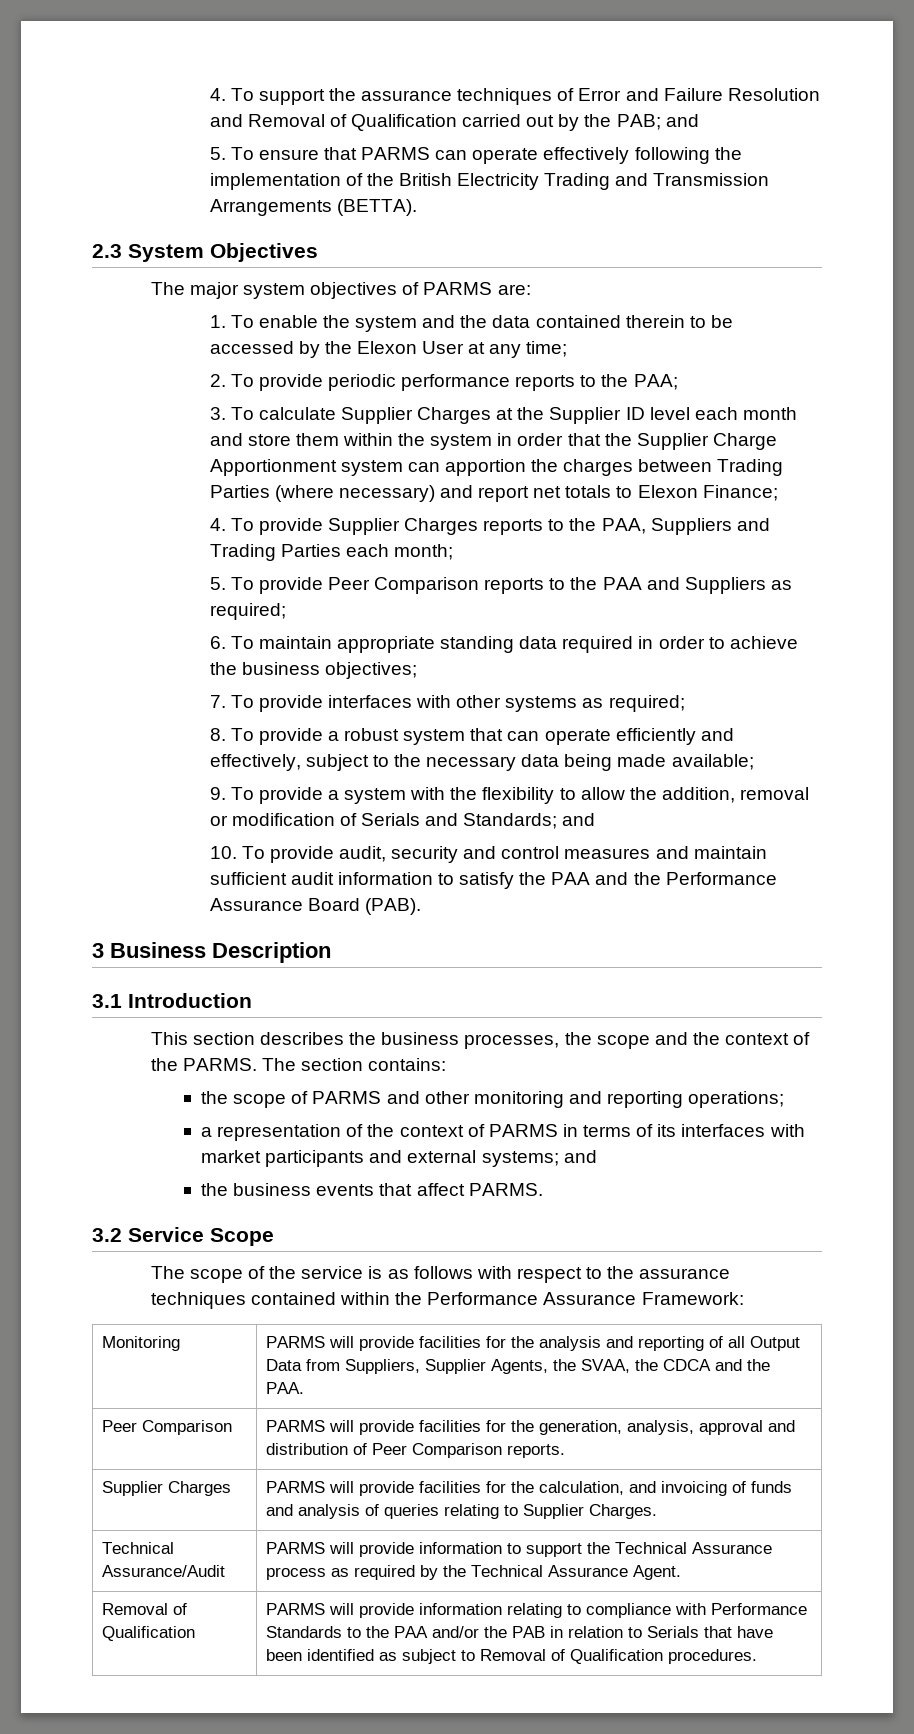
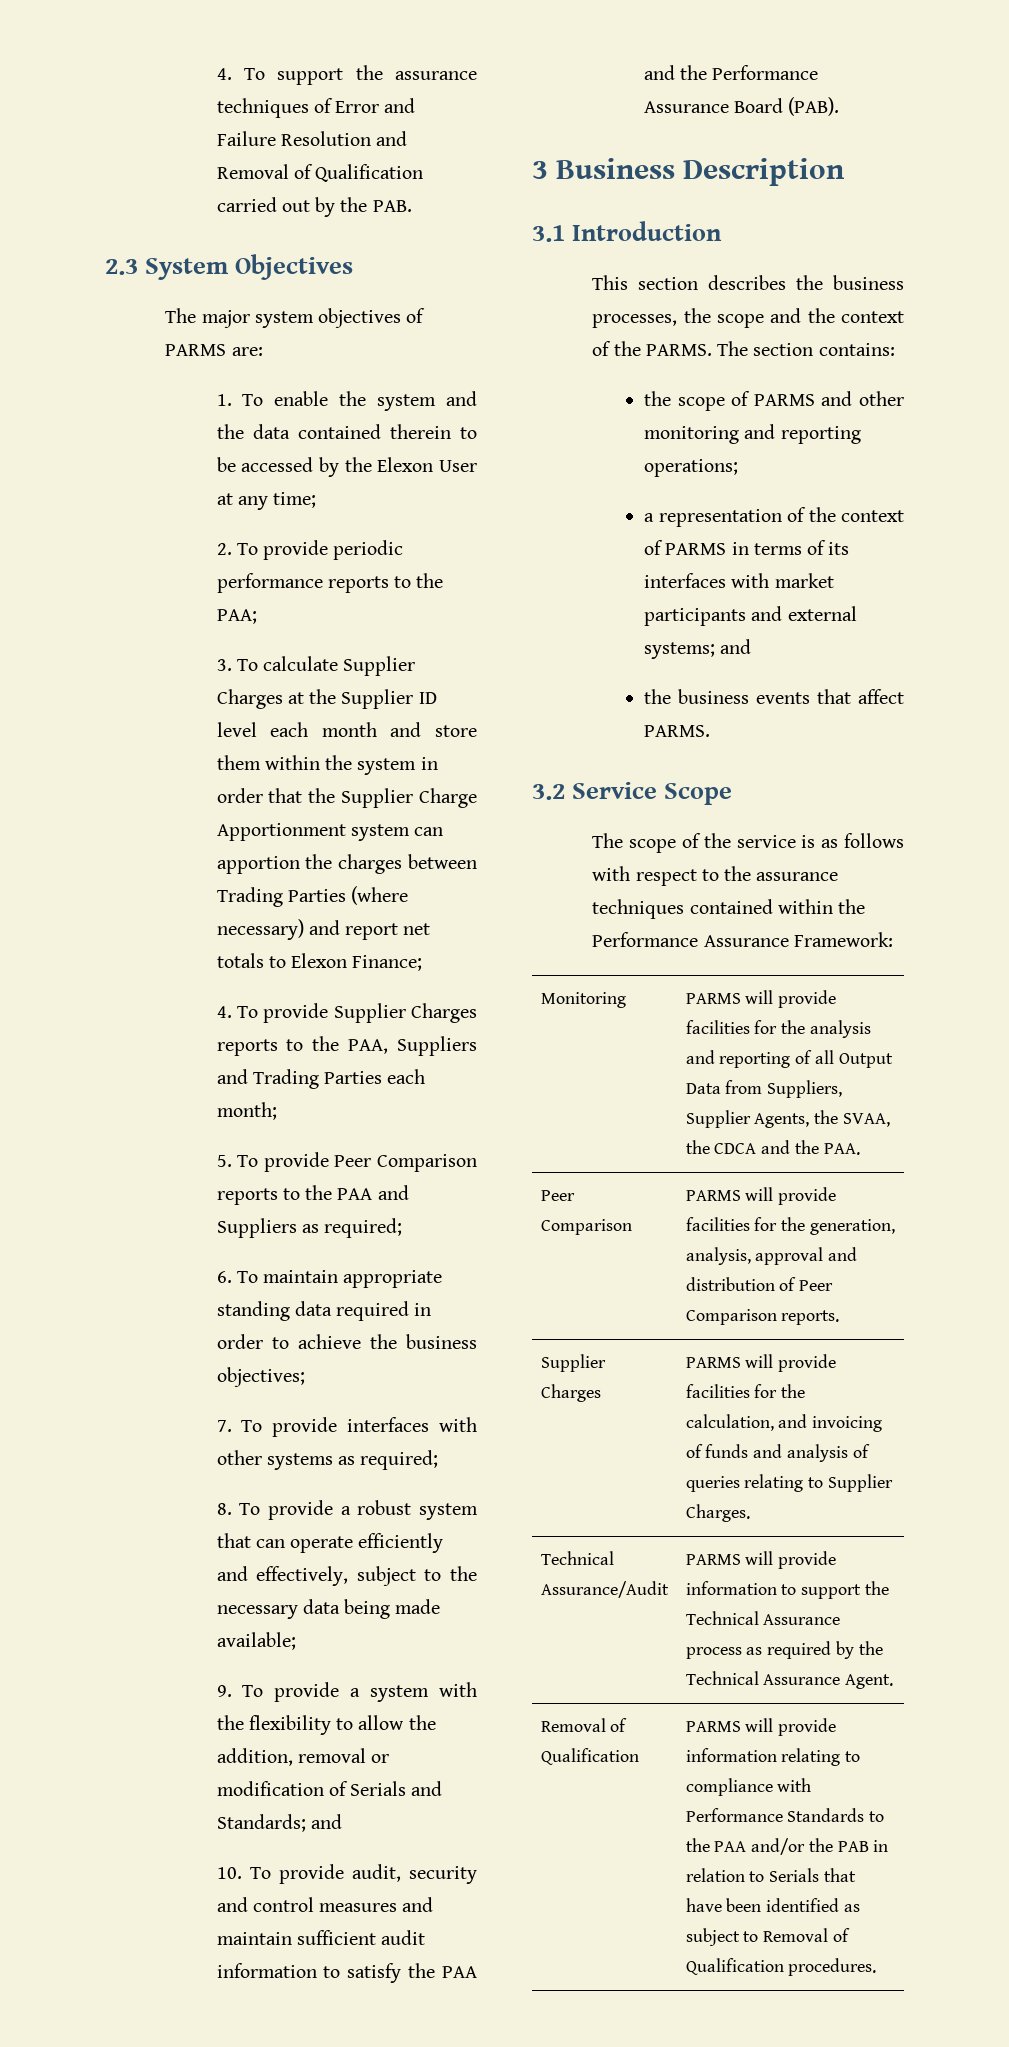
- 4. To support the assurance techniques of Error and Failure Resolution and Removal of Qualification carried out by the PAB; and
- 5. To ensure that PARMS can operate effectively following the implementation of the British Electricity Trading and Transmission Arrangements (BETTA).
+ 4. To support the assurance techniques of Error and Failure Resolution and Removal of Qualification carried out by the PAB.

